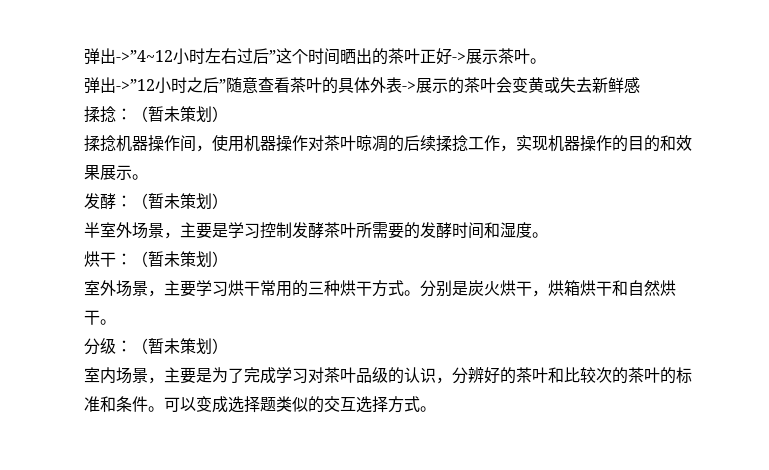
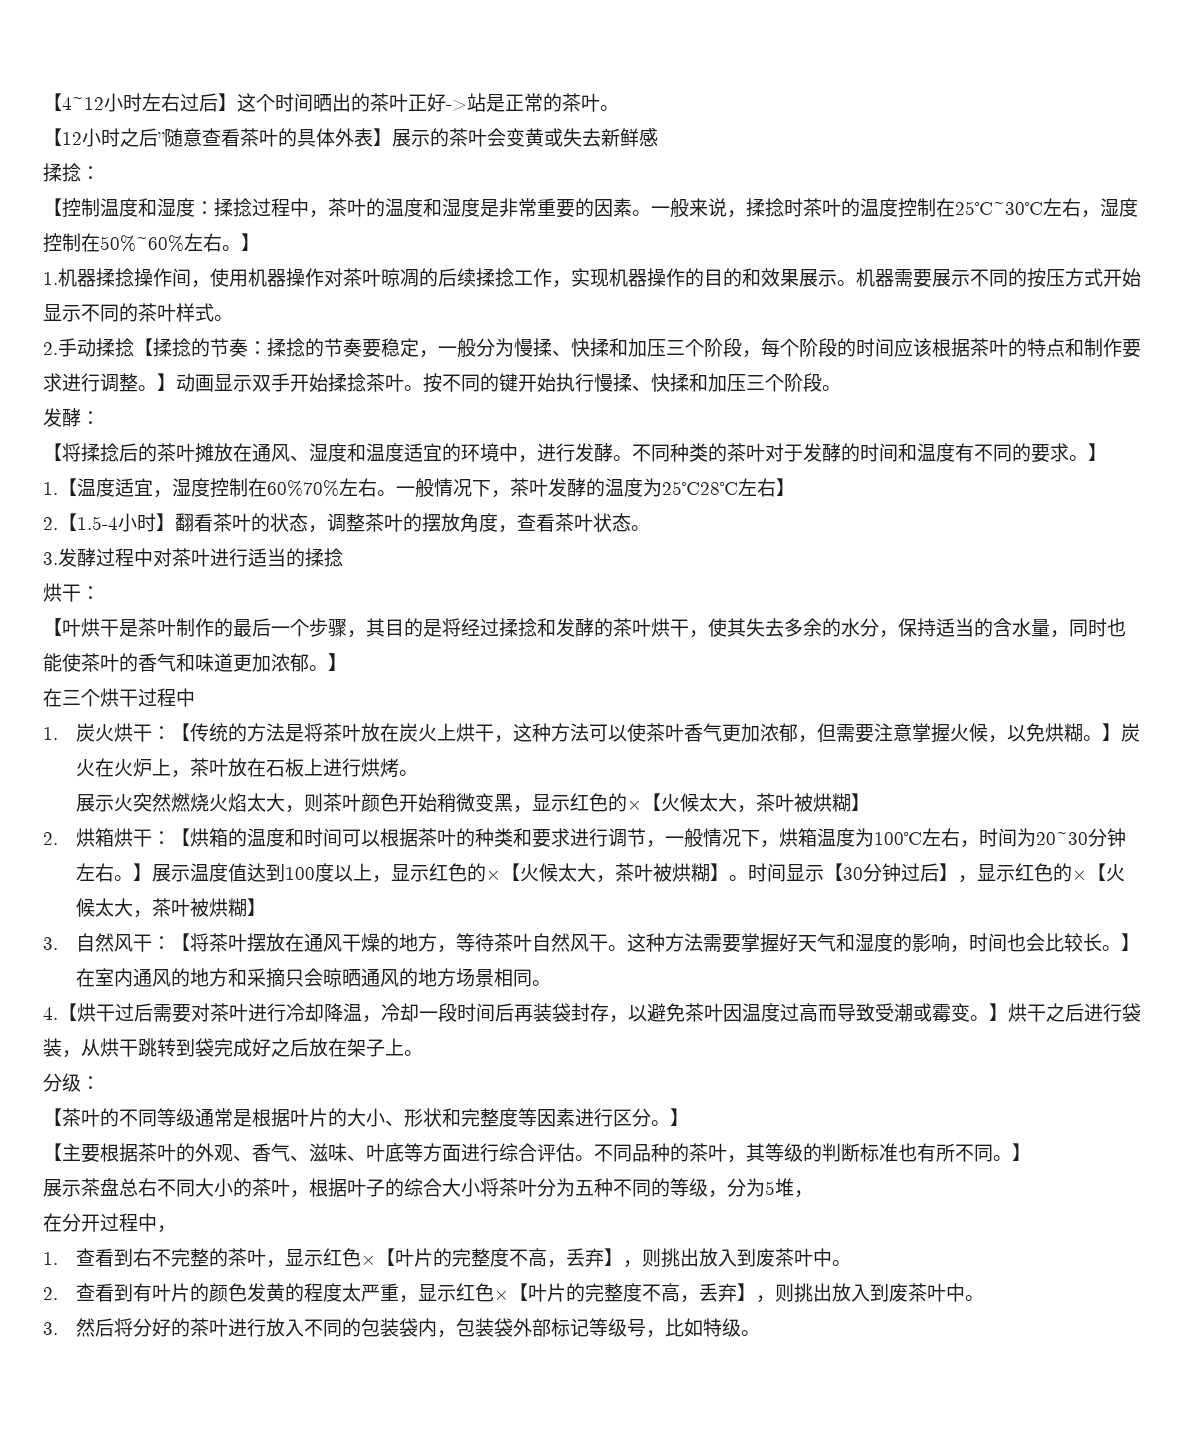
- 弹出->”4~12小时左右过后”这个时间晒出的茶叶正好->展示茶叶。
+ 【4~12小时左右过后】这个时间晒出的茶叶正好->站是正常的茶叶。
- 弹出->”12小时之后”随意查看茶叶的具体外表->展示的茶叶会变黄或失去新鲜感
+ 【12小时之后”随意查看茶叶的具体外表】展示的茶叶会变黄或失去新鲜感
- 揉捻：（暂未策划）
- 揉捻机器操作间，使用机器操作对茶叶晾凋的后续揉捻工作，实现机器操作的目的和效果展示。
- 发酵：（暂未策划）
- 半室外场景，主要是学习控制发酵茶叶所需要的发酵时间和湿度。
- 烘干：（暂未策划）
- 室外场景，主要学习烘干常用的三种烘干方式。分别是炭火烘干，烘箱烘干和自然烘干。
- 分级：（暂未策划）
- 室内场景，主要是为了完成学习对茶叶品级的认识，分辨好的茶叶和比较次的茶叶的标准和条件。可以变成选择题类似的交互选择方式。
+ 揉捻：
+ 【控制温度和湿度：揉捻过程中，茶叶的温度和湿度是非常重要的因素。一般来说，揉捻时茶叶的温度控制在25℃~30℃左右，湿度控制在50%~60%左右。】
+ 1.机器揉捻操作间，使用机器操作对茶叶晾凋的后续揉捻工作，实现机器操作的目的和效果展示。机器需要展示不同的按压方式开始显示不同的茶叶样式。
+ 2.手动揉捻【揉捻的节奏：揉捻的节奏要稳定，一般分为慢揉、快揉和加压三个阶段，每个阶段的时间应该根据茶叶的特点和制作要求进行调整。】动画显示双手开始揉捻茶叶。按不同的键开始执行慢揉、快揉和加压三个阶段。
+ 发酵：
+ 【将揉捻后的茶叶摊放在通风、湿度和温度适宜的环境中，进行发酵。不同种类的茶叶对于发酵的时间和温度有不同的要求。】
+ 1.【温度适宜，湿度控制在60%70%左右。一般情况下，茶叶发酵的温度为25℃28℃左右】
+ 2.【1.5-4小时】翻看茶叶的状态，调整茶叶的摆放角度，查看茶叶状态。
+ 3.发酵过程中对茶叶进行适当的揉捻
+ 烘干：
+ 【叶烘干是茶叶制作的最后一个步骤，其目的是将经过揉捻和发酵的茶叶烘干，使其失去多余的水分，保持适当的含水量，同时也能使茶叶的香气和味道更加浓郁。】
+ 在三个烘干过程中
+ 1.炭火烘干：【传统的方法是将茶叶放在炭火上烘干，这种方法可以使茶叶香气更加浓郁，但需要注意掌握火候，以免烘糊。】炭火在火炉上，茶叶放在石板上进行烘烤。
+ 展示火突然燃烧火焰太大，则茶叶颜色开始稍微变黑，显示红色的×【火候太大，茶叶被烘糊】
+ 2.烘箱烘干：【烘箱的温度和时间可以根据茶叶的种类和要求进行调节，一般情况下，烘箱温度为100℃左右，时间为20~30分钟左右。】展示温度值达到100度以上，显示红色的×【火候太大，茶叶被烘糊】。时间显示【30分钟过后】，显示红色的×【火候太大，茶叶被烘糊】
+ 3.自然风干：【将茶叶摆放在通风干燥的地方，等待茶叶自然风干。这种方法需要掌握好天气和湿度的影响，时间也会比较长。】在室内通风的地方和采摘只会晾晒通风的地方场景相同。
+ 4.【烘干过后需要对茶叶进行冷却降温，冷却一段时间后再装袋封存，以避免茶叶因温度过高而导致受潮或霉变。】烘干之后进行袋装，从烘干跳转到袋完成好之后放在架子上。
+ 分级：
+ 【茶叶的不同等级通常是根据叶片的大小、形状和完整度等因素进行区分。】
+ 【主要根据茶叶的外观、香气、滋味、叶底等方面进行综合评估。不同品种的茶叶，其等级的判断标准也有所不同。】
+ 展示茶盘总右不同大小的茶叶，根据叶子的综合大小将茶叶分为五种不同的等级，分为5堆，
+ 在分开过程中，
+ 1.查看到右不完整的茶叶，显示红色×【叶片的完整度不高，丢弃】，则挑出放入到废茶叶中。
+ 2.查看到有叶片的颜色发黄的程度太严重，显示红色×【叶片的完整度不高，丢弃】，则挑出放入到废茶叶中。
+ 3.然后将分好的茶叶进行放入不同的包装袋内，包装袋外部标记等级号，比如特级。

